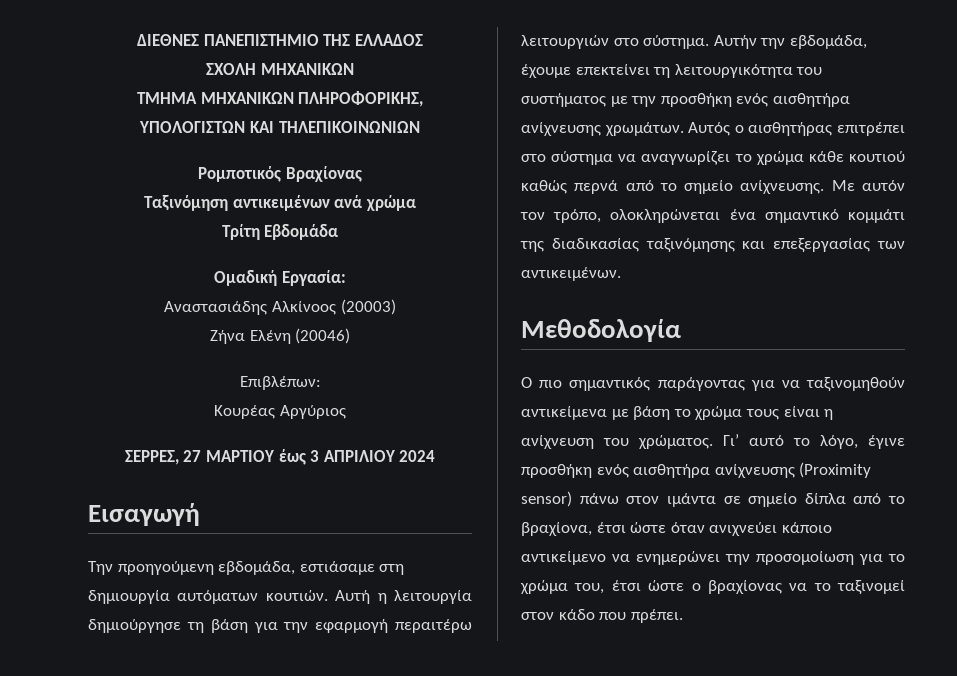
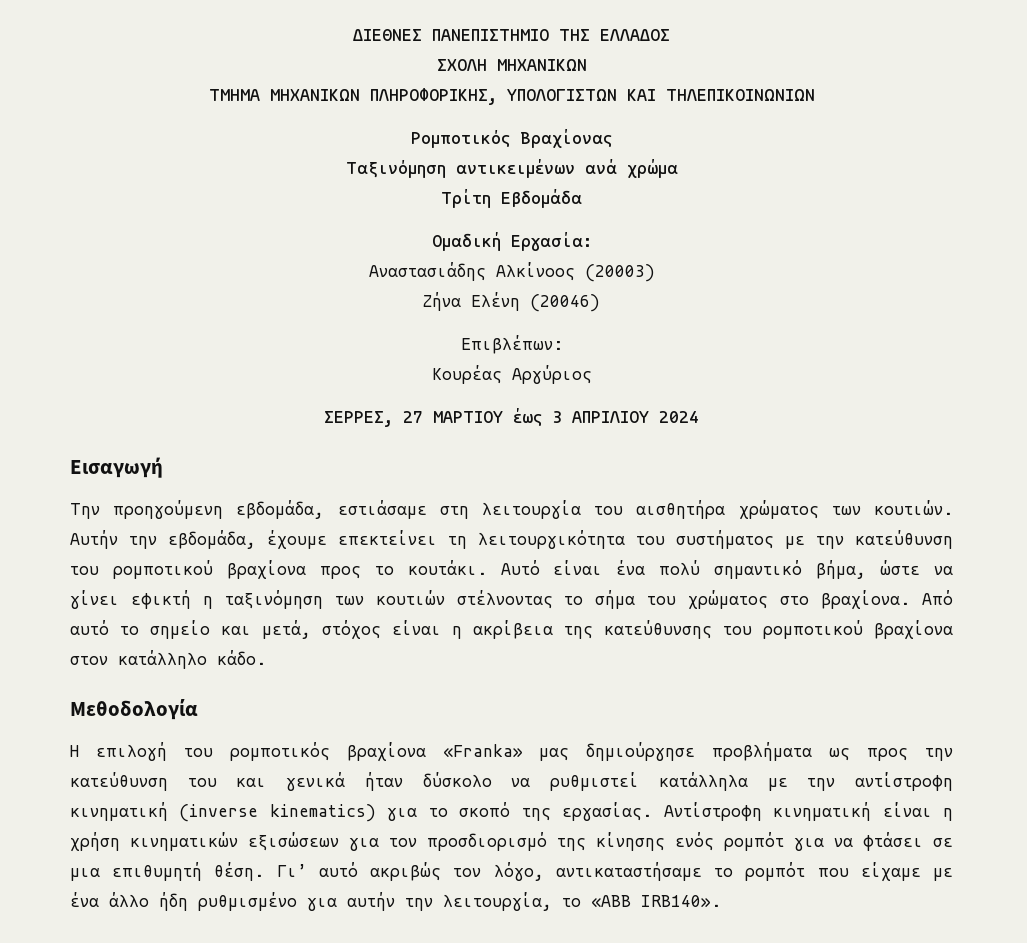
- Την προηγούμενη εβδομάδα, εστιάσαμε στη δημιουργία αυτόματων κουτιών. Αυτή η λειτουργία δημιούργησε τη βάση για την εφαρμογή περαιτέρω λειτουργιών στο σύστημα.
+ Την προηγούμενη εβδομάδα, εστιάσαμε στη λειτουργία του αισθητήρα χρώματος των κουτιών.
- Αυτήν την εβδομάδα, έχουμε επεκτείνει τη λειτουργικότητα του συστήματος με την προσθήκη ενός αισθητήρα ανίχνευσης χρωμάτων. Αυτός ο αισθητήρας επιτρέπει στο σύστημα να αναγνωρίζει το χρώμα κάθε κουτιού καθώς περνά από το σημείο ανίχνευσης. Με αυτόν τον τρόπο, ολοκληρώνεται ένα σημαντικό κομμάτι της διαδικασίας ταξινόμησης και επεξεργασίας των αντικειμένων.
+ Αυτήν την εβδομάδα, έχουμε επεκτείνει τη λειτουργικότητα του συστήματος με την κατεύθυνση του ρομποτικού βραχίονα προς το κουτάκι. Αυτό είναι ένα πολύ σημαντικό βήμα, ώστε να γίνει εφικτή η ταξινόμηση των κουτιών στέλνοντας το σήμα του χρώματος στο βραχίονα. Από αυτό το σημείο και μετά, στόχος είναι η ακρίβεια της κατεύθυνσης του ρομποτικού βραχίονα στον κατάλληλο κάδο.
  Μεθοδολογία
- Ο πιο σημαντικός παράγοντας για να ταξινομηθούν αντικείμενα με βάση το χρώμα τους είναι η ανίχνευση του χρώματος. Γι’ αυτό το λόγο, έγινε προσθήκη ενός αισθητήρα ανίχνευσης (Proximity sensor) πάνω στον ιμάντα σε σημείο δίπλα από το βραχίονα, έτσι ώστε όταν ανιχνεύει κάποιο αντικείμενο να ενημερώνει την προσομοίωση για το χρώμα του, έτσι ώστε ο βραχίονας να το ταξινομεί στον κάδο που πρέπει.
+ Η επιλογή του ρομποτικός βραχίονα «Franka» μας δημιούργησε προβλήματα ως προς την κατεύθυνση του και γενικά ήταν δύσκολο να ρυθμιστεί κατάλληλα με την αντίστροφη κινηματική (inverse kinematics) για το σκοπό της εργασίας. Αντίστροφη κινηματική είναι η χρήση κινηματικών εξισώσεων για τον προσδιορισμό της κίνησης ενός ρομπότ για να φτάσει σε μια επιθυμητή θέση. Γι’ αυτό ακριβώς τον λόγο, αντικαταστήσαμε το ρομπότ που είχαμε με ένα άλλο ήδη ρυθμισμένο για αυτήν την λειτουργία, το «ABB IRB140».

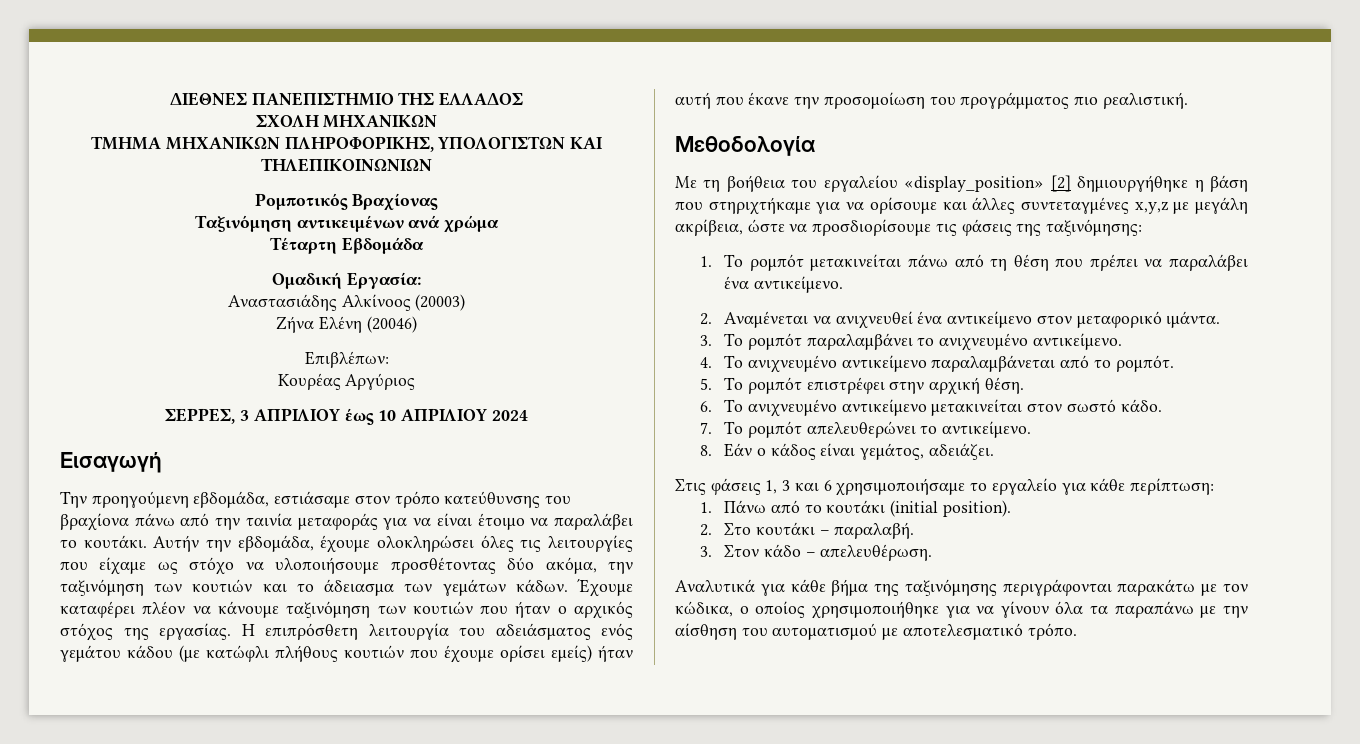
- Τρίτη Εβδομάδα
+ Τέταρτη Εβδομάδα
- ΣΕΡΡΕΣ, 27 ΜΑΡΤΙΟΥ έως 3 ΑΠΡΙΛΙΟΥ 2024
+ ΣΕΡΡΕΣ, 3 ΑΠΡΙΛΙΟΥ έως 10 ΑΠΡΙΛΙΟΥ 2024
- Την προηγούμενη εβδομάδα, εστιάσαμε στη λειτουργία του αισθητήρα χρώματος των κουτιών. Αυτήν την εβδομάδα, έχουμε επεκτείνει τη λειτουργικότητα του συστήματος με την κατεύθυνση του ρομποτικού βραχίονα προς το κουτάκι. Αυτό είναι ένα πολύ σημαντικό βήμα, ώστε να γίνει εφικτή η ταξινόμηση των κουτιών στέλνοντας το σήμα του χρώματος στο βραχίονα. Από αυτό το σημείο και μετά, στόχος είναι η ακρίβεια της κατεύθυνσης του ρομποτικού βραχίονα στον κατάλληλο κάδο.
+ Την προηγούμενη εβδομάδα, εστιάσαμε στον τρόπο κατεύθυνσης του βραχίονα πάνω από την ταινία μεταφοράς για να είναι έτοιμο να παραλάβει το κουτάκι. Αυτήν την εβδομάδα, έχουμε ολοκληρώσει όλες τις λειτουργίες που είχαμε ως στόχο να υλοποιήσουμε προσθέτοντας δύο ακόμα, την ταξινόμηση των κουτιών και το άδειασμα των γεμάτων κάδων. Έχουμε καταφέρει πλέον να κάνουμε ταξινόμηση των κουτιών που ήταν ο αρχικός στόχος της εργασίας. Η επιπρόσθετη λειτουργία του αδειάσματος ενός γεμάτου κάδου (με κατώφλι πλήθους κουτιών που έχουμε ορίσει εμείς) ήταν αυτή που έκανε την προσομοίωση του προγράμματος πιο ρεαλιστική.
  Μεθοδολογία
- Η επιλογή του ρομποτικός βραχίονα «Franka» μας δημιούργησε προβλήματα ως προς την κατεύθυνση του και γενικά ήταν δύσκολο να ρυθμιστεί κατάλληλα με την αντίστροφη κινηματική (inverse kinematics) για το σκοπό της εργασίας. Αντίστροφη κινηματική είναι η χρήση κινηματικών εξισώσεων για τον προσδιορισμό της κίνησης ενός ρομπότ για να φτάσει σε μια επιθυμητή θέση. Γι’ αυτό ακριβώς τον λόγο, αντικαταστήσαμε το ρομπότ που είχαμε με ένα άλλο ήδη ρυθμισμένο για αυτήν την λειτουργία, το «ABB IRB140».
+ Με τη βοήθεια του εργαλείου «display_position» [2] δημιουργήθηκε η βάση που στηριχτήκαμε για να ορίσουμε και άλλες συντεταγμένες x,y,z με μεγάλη ακρίβεια, ώστε να προσδιορίσουμε τις φάσεις της ταξινόμησης:
+ 1. Το ρομπότ μετακινείται πάνω από τη θέση που πρέπει να παραλάβει ένα αντικείμενο.
+ 2. Αναμένεται να ανιχνευθεί ένα αντικείμενο στον μεταφορικό ιμάντα.
+ 3. Το ρομπότ παραλαμβάνει το ανιχνευμένο αντικείμενο.
+ 4. Το ανιχνευμένο αντικείμενο παραλαμβάνεται από το ρομπότ.
+ 5. Το ρομπότ επιστρέφει στην αρχική θέση.
+ 6. Το ανιχνευμένο αντικείμενο μετακινείται στον σωστό κάδο.
+ 7. Το ρομπότ απελευθερώνει το αντικείμενο.
+ 8. Εάν ο κάδος είναι γεμάτος, αδειάζει.
+ Στις φάσεις 1, 3 και 6 χρησιμοποιήσαμε το εργαλείο για κάθε περίπτωση:
+ 1. Πάνω από το κουτάκι (initial position).
+ 2. Στο κουτάκι – παραλαβή.
+ 3. Στον κάδο – απελευθέρωση.
+ Αναλυτικά για κάθε βήμα της ταξινόμησης περιγράφονται παρακάτω με τον κώδικα, ο οποίος χρησιμοποιήθηκε για να γίνουν όλα τα παραπάνω με την αίσθηση του αυτοματισμού με αποτελεσματικό τρόπο.

